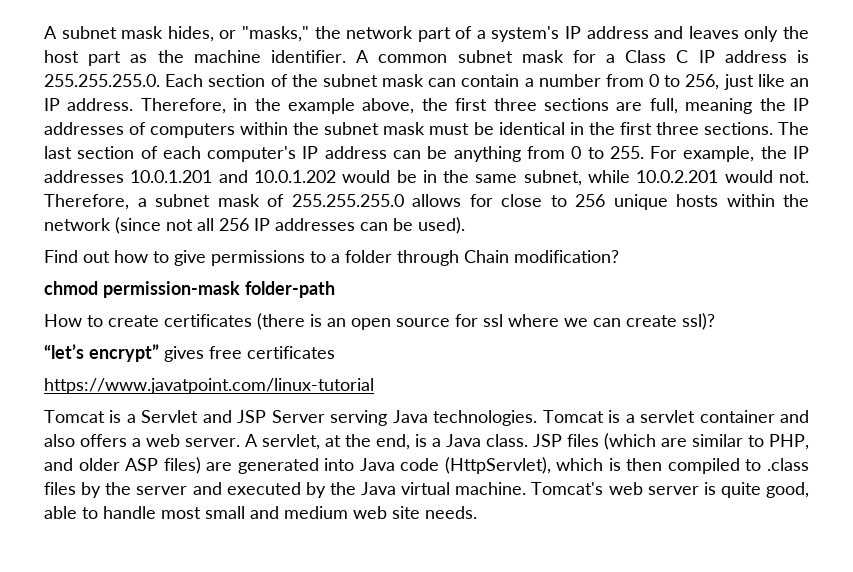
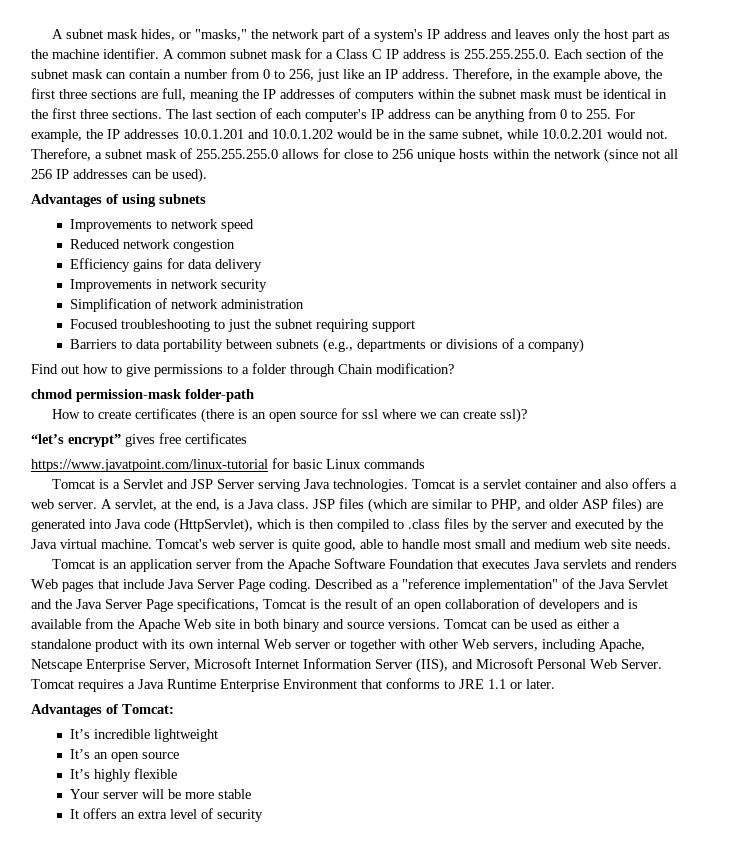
+ Advantages of using subnets
+ Improvements to network speed
+ Reduced network congestion
+ Efficiency gains for data delivery
+ Improvements in network security
+ Simplification of network administration
+ Focused troubleshooting to just the subnet requiring support
+ Barriers to data portability between subnets (e.g., departments or divisions of a company)
- https://www.javatpoint.com/linux-tutorial
+ https://www.javatpoint.com/linux-tutorial for basic Linux commands
+ Tomcat is an application server from the Apache Software Foundation that executes Java servlets and renders Web pages that include Java Server Page coding. Described as a "reference implementation" of the Java Servlet and the Java Server Page specifications, Tomcat is the result of an open collaboration of developers and is available from the Apache Web site in both binary and source versions. Tomcat can be used as either a standalone product with its own internal Web server or together with other Web servers, including Apache, Netscape Enterprise Server, Microsoft Internet Information Server (IIS), and Microsoft Personal Web Server. Tomcat requires a Java Runtime Enterprise Environment that conforms to JRE 1.1 or later.
+ Advantages of Tomcat:
+ It’s incredible lightweight
+ It’s an open source
+ It’s highly flexible
+ Your server will be more stable
+ It offers an extra level of security

